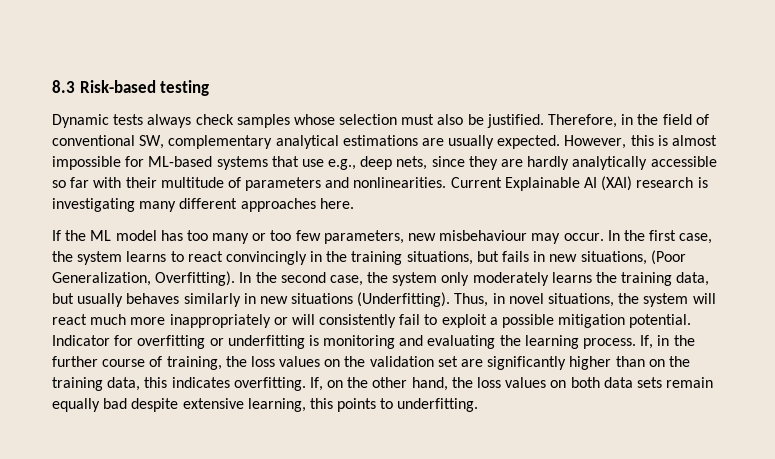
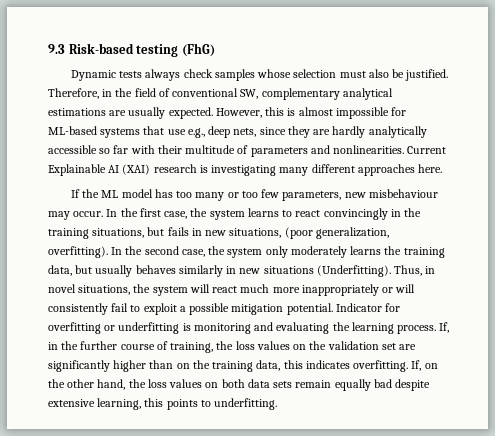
- 8.3 Risk-based testing
+ 9.3 Risk-based testing (FhG)
- In the first case, the system learns to react convincingly in the training situations, but fails in new situations, (Poor Generalization, Overfitting).
+ In the first case, the system learns to react convincingly in the training situations, but fails in new situations, (poor generalization, overfitting).

